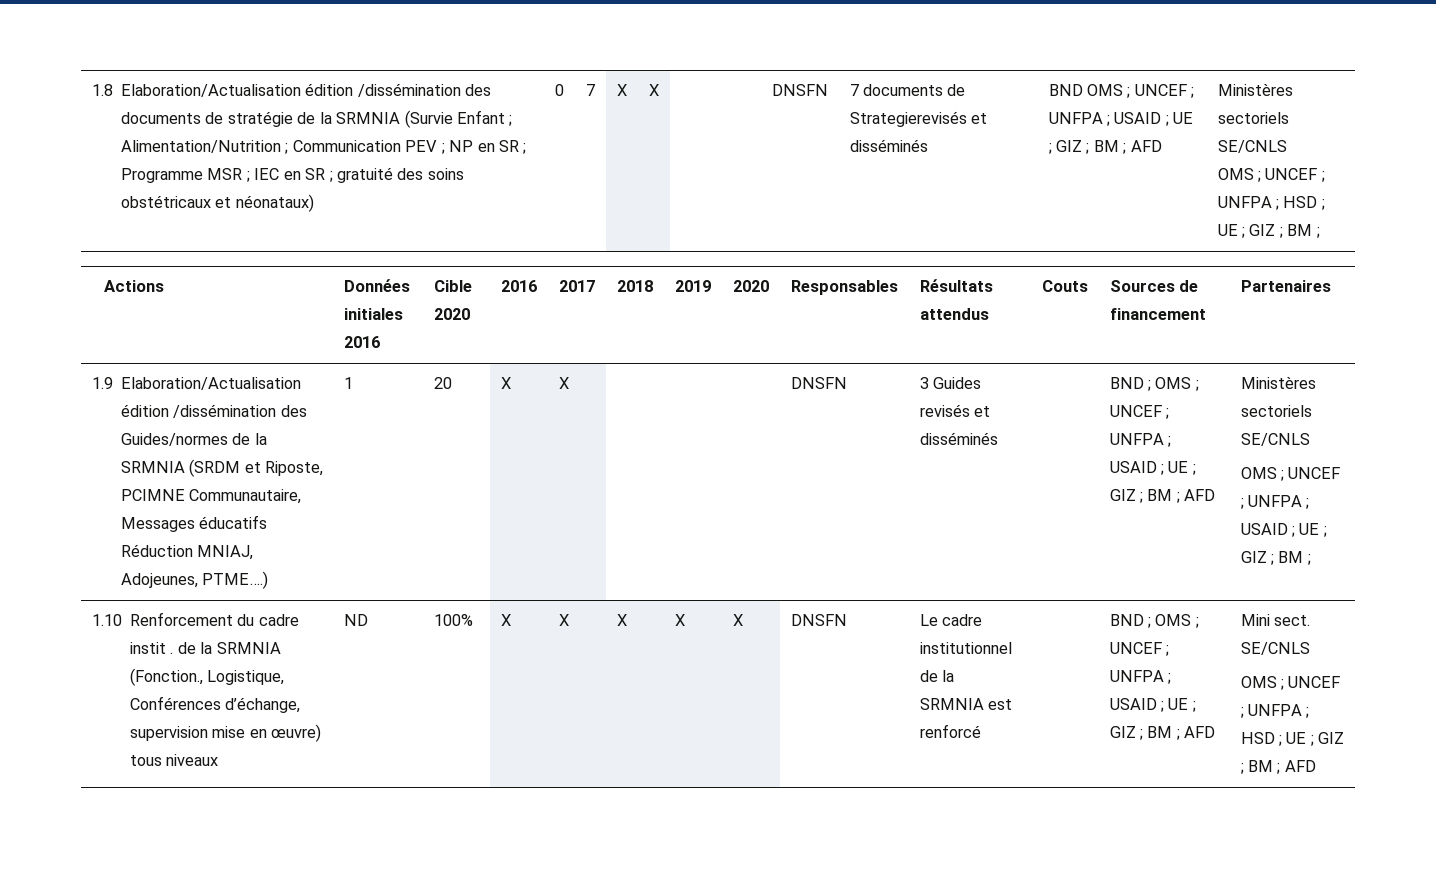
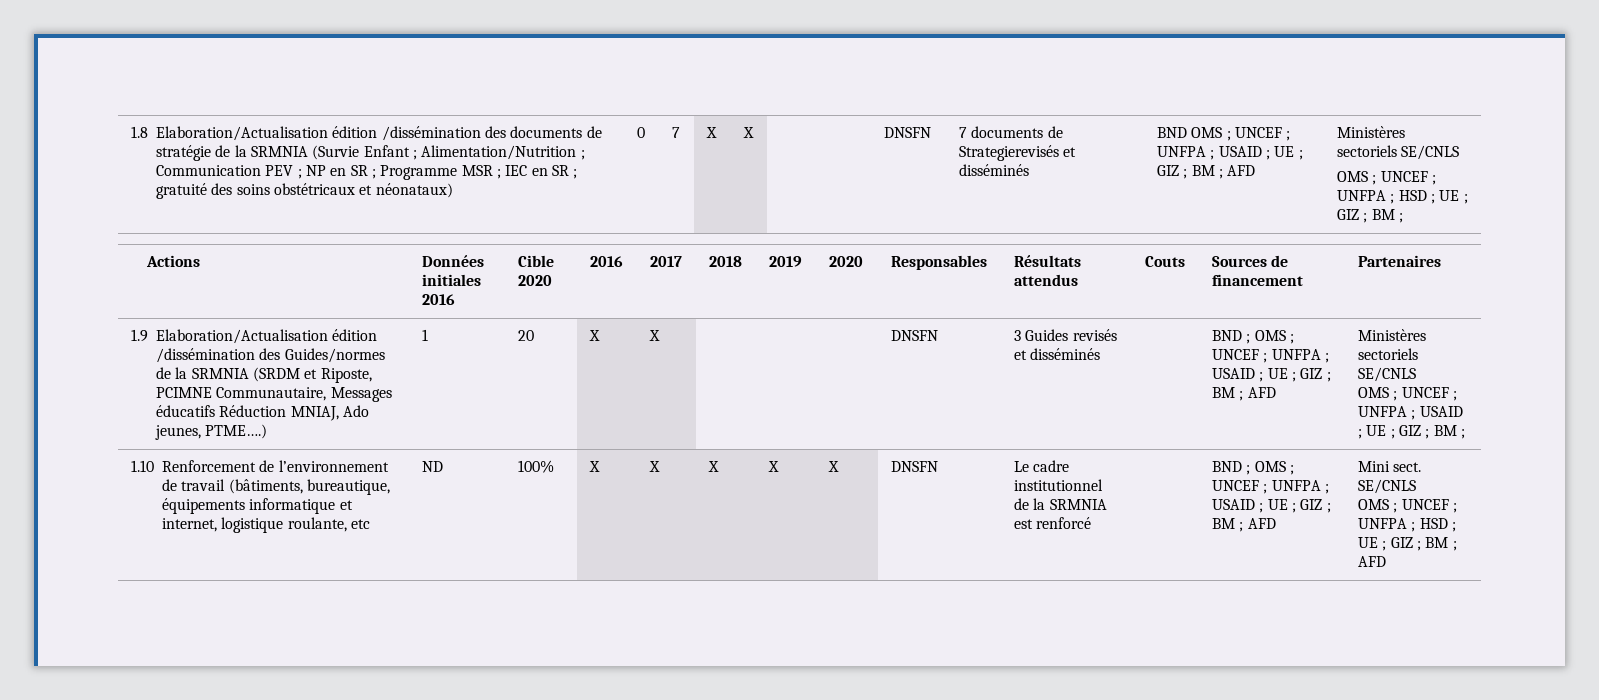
- 1.9 Elaboration/Actualisation édition /dissémination des Guides/normes de la SRMNIA (SRDM et Riposte, PCIMNE Communautaire, Messages éducatifs Réduction MNIAJ, Adojeunes, PTME….)
+ 1.9 Elaboration/Actualisation édition /dissémination des Guides/normes de la SRMNIA (SRDM et Riposte, PCIMNE Communautaire, Messages éducatifs Réduction MNIAJ, Ado jeunes, PTME….)
- 1.10 Renforcement du cadre instit . de la SRMNIA (Fonction., Logistique, Conférences d’échange, supervision mise en œuvre) tous niveaux
+ 1.10 Renforcement de l’environnement de travail (bâtiments, bureautique, équipements informatique et internet, logistique roulante, etc

